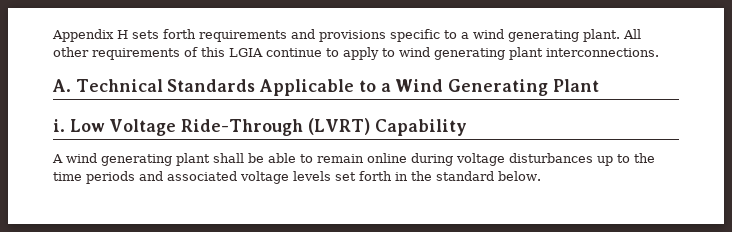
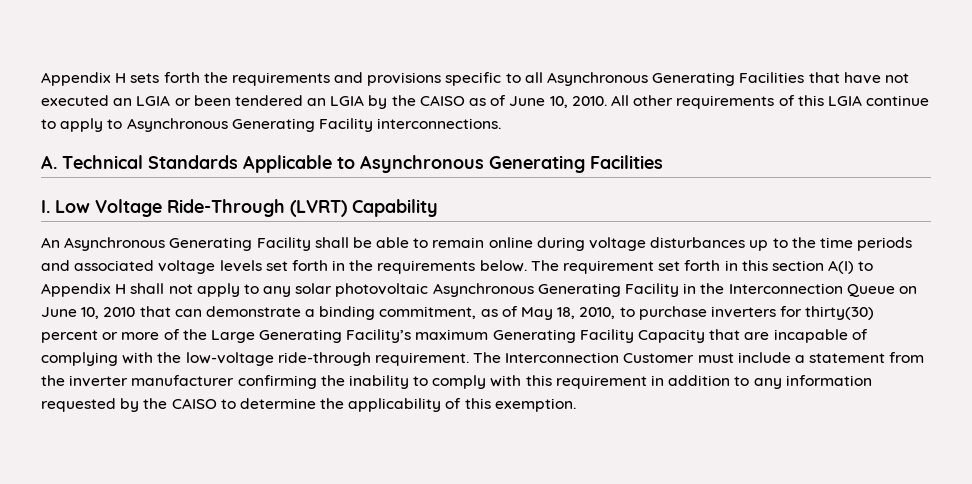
- Appendix H sets forth requirements and provisions specific to a wind generating plant.
+ Appendix H sets forth the requirements and provisions specific to all Asynchronous Generating Facilities that have not executed an LGIA or been tendered an LGIA by the CAISO as of June 10, 2010.
- All other requirements of this LGIA continue to apply to wind generating plant interconnections.
+ All other requirements of this LGIA continue to apply to Asynchronous Generating Facility interconnections.
- A. Technical Standards Applicable to a Wind Generating Plant
- i. Low Voltage Ride-Through (LVRT) Capability
+ A. Technical Standards Applicable to Asynchronous Generating Facilities
+ I. Low Voltage Ride-Through (LVRT) Capability
- A wind generating plant shall be able to remain online during voltage disturbances up to the time periods and associated voltage levels set forth in the standard below.
+ An Asynchronous Generating Facility shall be able to remain online during voltage disturbances up to the time periods and associated voltage levels set forth in the requirements below. The requirement set forth in this section A(I) to Appendix H shall not apply to any solar photovoltaic Asynchronous Generating Facility in the Interconnection Queue on June 10, 2010 that can demonstrate a binding commitment, as of May 18, 2010, to purchase inverters for thirty(30) percent or more of the Large Generating Facility’s maximum Generating Facility Capacity that are incapable of complying with the low-voltage ride-through requirement. The Interconnection Customer must include a statement from the inverter manufacturer confirming the inability to comply with this requirement in addition to any information requested by the CAISO to determine the applicability of this exemption.

